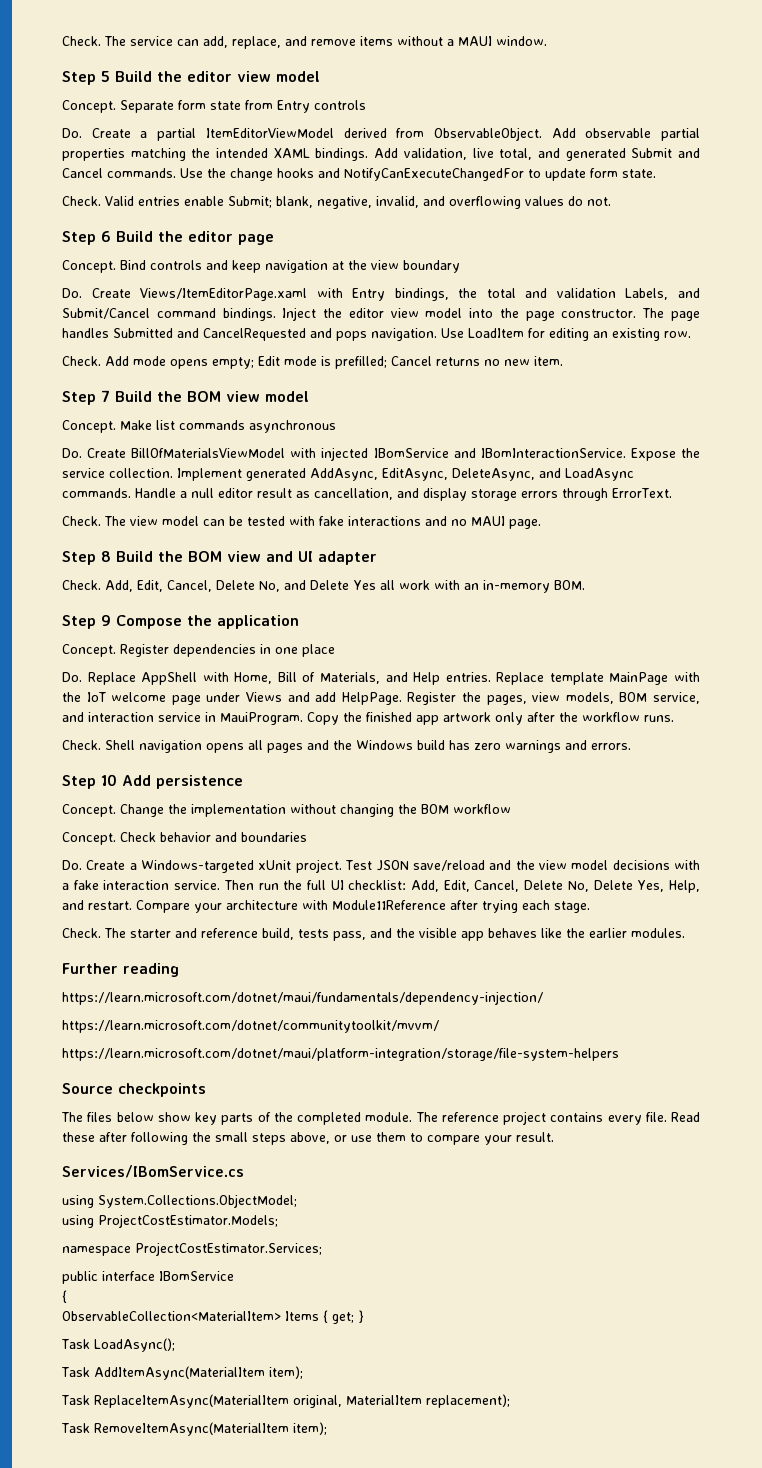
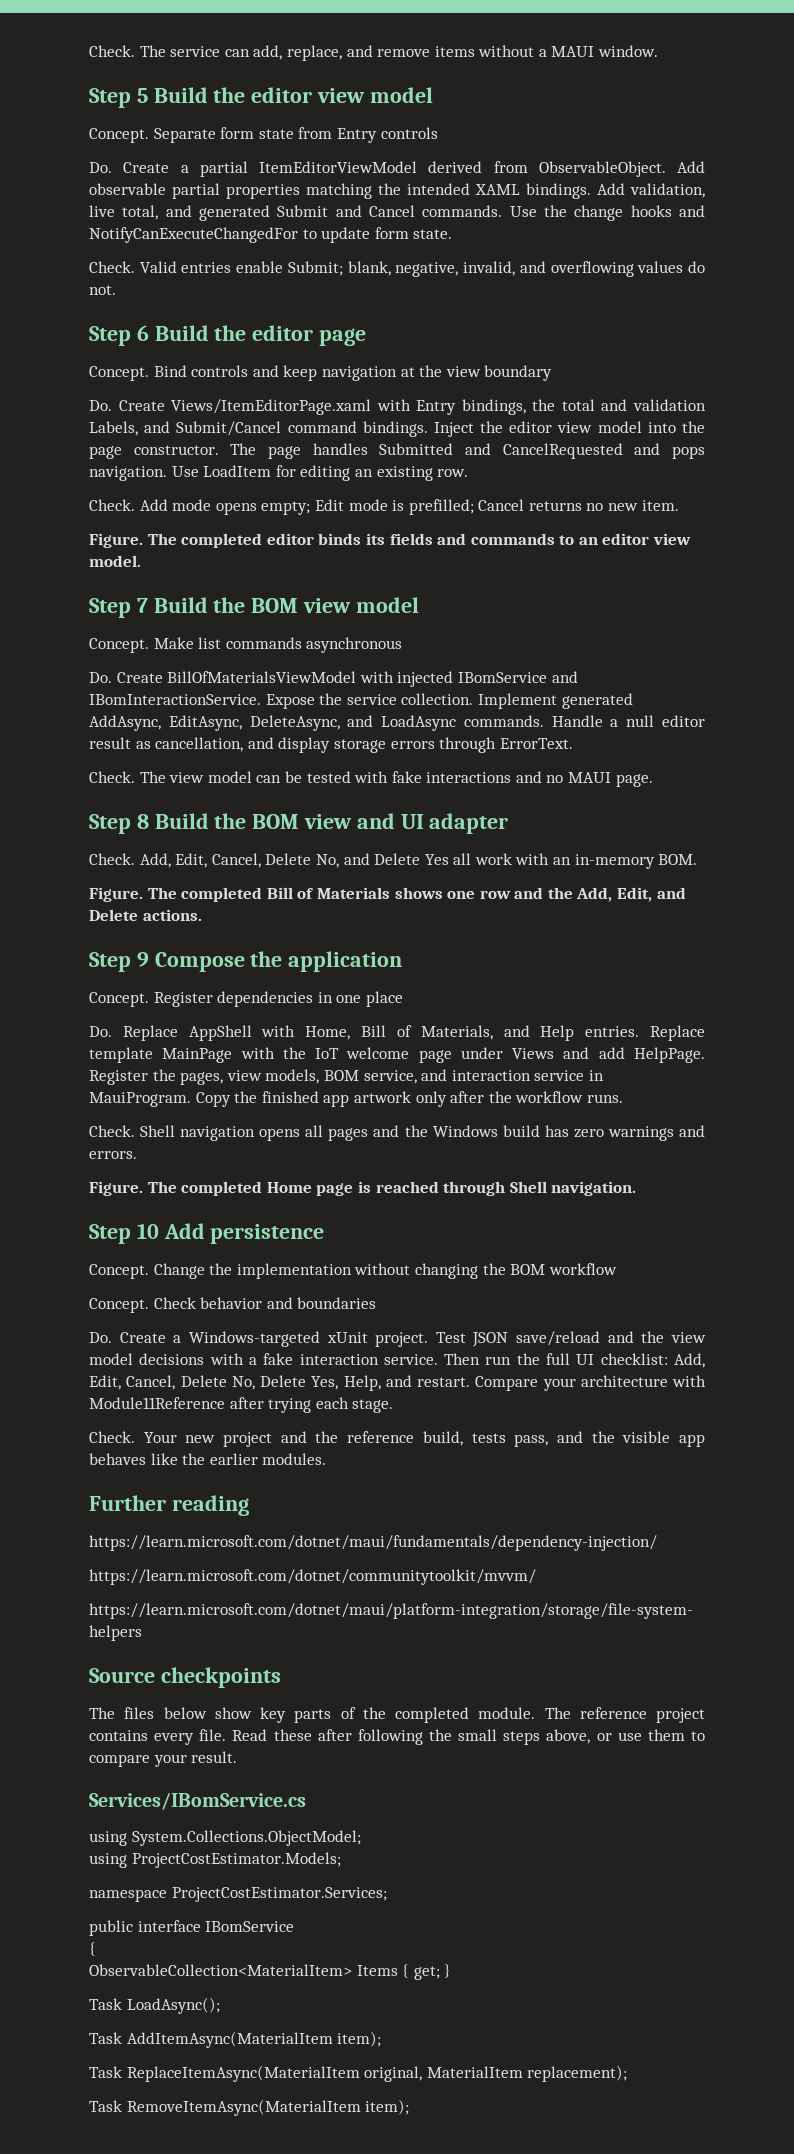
+ Figure. The completed editor binds its fields and commands to an editor view model.
+ Figure. The completed Bill of Materials shows one row and the Add, Edit, and Delete actions.
+ Figure. The completed Home page is reached through Shell navigation.
- The starter and reference build, tests pass, and the visible app behaves like the earlier modules.
+ Your new project and the reference build, tests pass, and the visible app behaves like the earlier modules.

